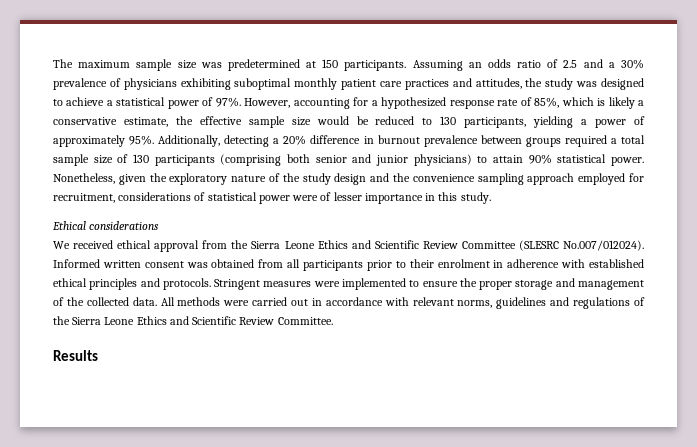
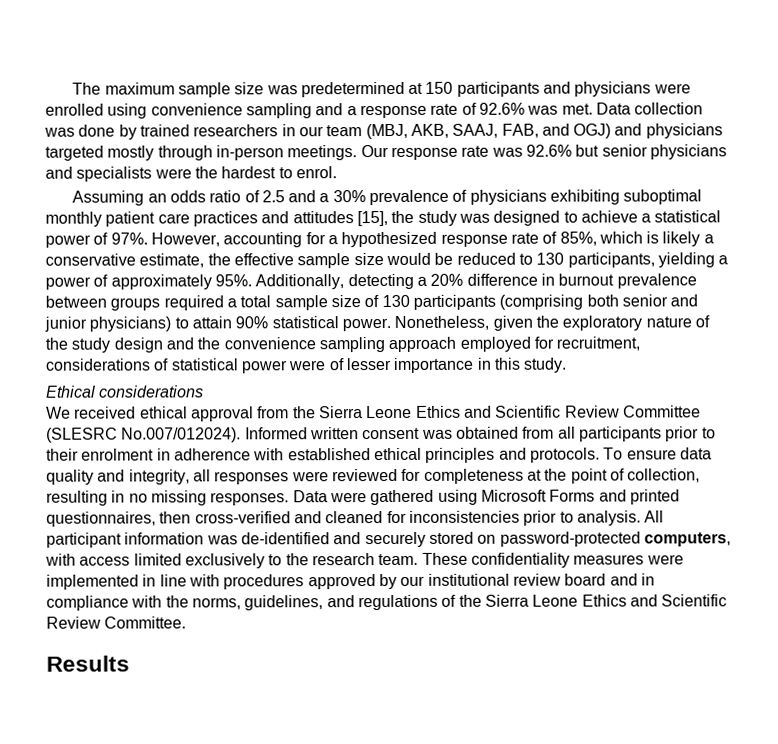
- The maximum sample size was predetermined at 150 participants. Assuming an odds ratio of 2.5 and a 30% prevalence of physicians exhibiting suboptimal monthly patient care practices and attitudes, the study was designed to achieve a statistical power of 97%.
+ The maximum sample size was predetermined at 150 participants and physicians were enrolled using convenience sampling and a response rate of 92.6% was met. Data collection was done by trained researchers in our team (MBJ, AKB, SAAJ, FAB, and OGJ) and physicians targeted mostly through in-person meetings. Our response rate was 92.6% but senior physicians and specialists were the hardest to enrol.
+ Assuming an odds ratio of 2.5 and a 30% prevalence of physicians exhibiting suboptimal monthly patient care practices and attitudes [15], the study was designed to achieve a statistical power of 97%.
- Stringent measures were implemented to ensure the proper storage and management of the collected data. All methods were carried out in accordance with relevant norms, guidelines and regulations of the Sierra Leone Ethics and Scientific Review Committee.
+ To ensure data quality and integrity, all responses were reviewed for completeness at the point of collection, resulting in no missing responses. Data were gathered using Microsoft Forms and printed questionnaires, then cross-verified and cleaned for inconsistencies prior to analysis. All participant information was de-identified and securely stored on password-protected computers, with access limited exclusively to the research team. These confidentiality measures were implemented in line with procedures approved by our institutional review board and in compliance with the norms, guidelines, and regulations of the Sierra Leone Ethics and Scientific Review Committee.

